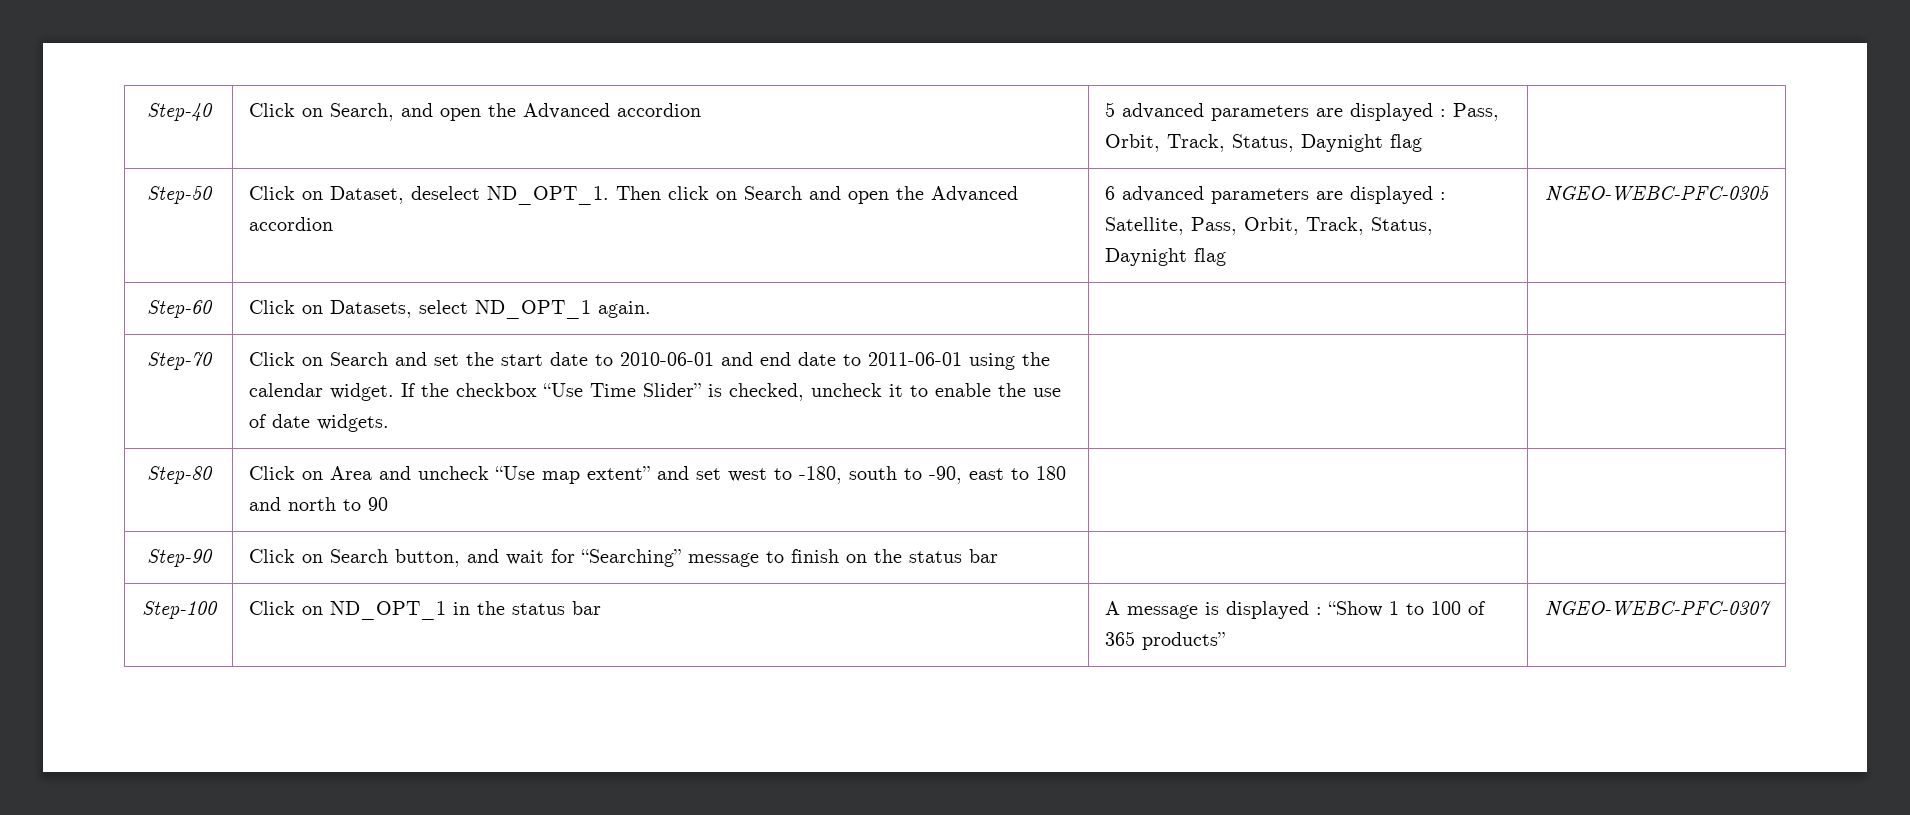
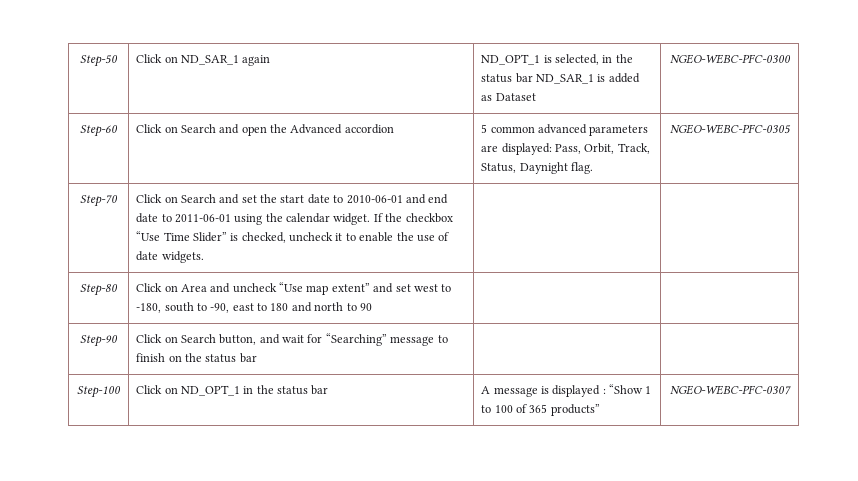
- Step-40 | Click on Search, and open the Advanced accordion | 5 advanced parameters are displayed : Pass, Orbit, Track, Status, Daynight flag |
- Step-50 | Click on Dataset, deselect ND_OPT_1. Then click on Search and open the Advanced accordion | 6 advanced parameters are displayed : Satellite, Pass, Orbit, Track, Status, Daynight flag | NGEO-WEBC-PFC-0305
+ Step-50 | Click on ND_SAR_1 again | ND_OPT_1 is selected, in the status bar ND_SAR_1 is added as Dataset | NGEO-WEBC-PFC-0300
+ Step-60 | Click on Search and open the Advanced accordion | 5 common advanced parameters are displayed: Pass, Orbit, Track, Status, Daynight flag. | NGEO-WEBC-PFC-0305
- Step-60 | Click on Datasets, select ND_OPT_1 again. | |

